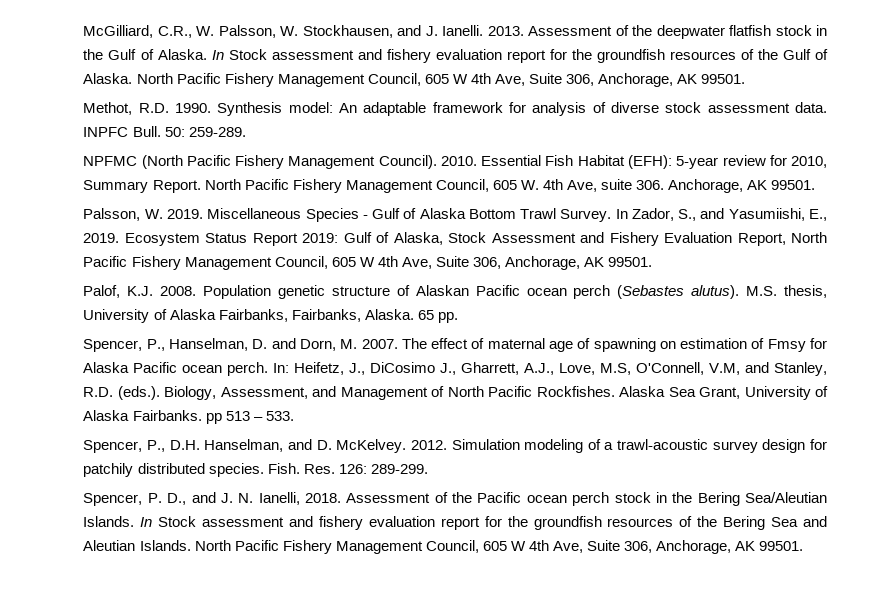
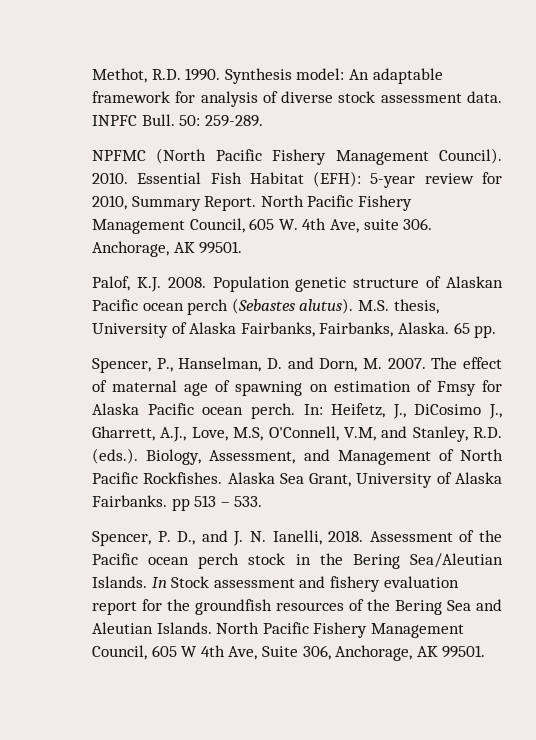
- McGilliard, C.R., W. Palsson, W. Stockhausen, and J. Ianelli. 2013. Assessment of the deepwater flatfish stock in the Gulf of Alaska. In Stock assessment and fishery evaluation report for the groundfish resources of the Gulf of Alaska. North Pacific Fishery Management Council, 605 W 4th Ave, Suite 306, Anchorage, AK 99501.
- Palsson, W. 2019. Miscellaneous Species - Gulf of Alaska Bottom Trawl Survey. In Zador, S., and Yasumiishi, E., 2019. Ecosystem Status Report 2019: Gulf of Alaska, Stock Assessment and Fishery Evaluation Report, North Pacific Fishery Management Council, 605 W 4th Ave, Suite 306, Anchorage, AK 99501.
- Spencer, P., D.H. Hanselman, and D. McKelvey. 2012. Simulation modeling of a trawl-acoustic survey design for patchily distributed species. Fish. Res. 126: 289-299.

